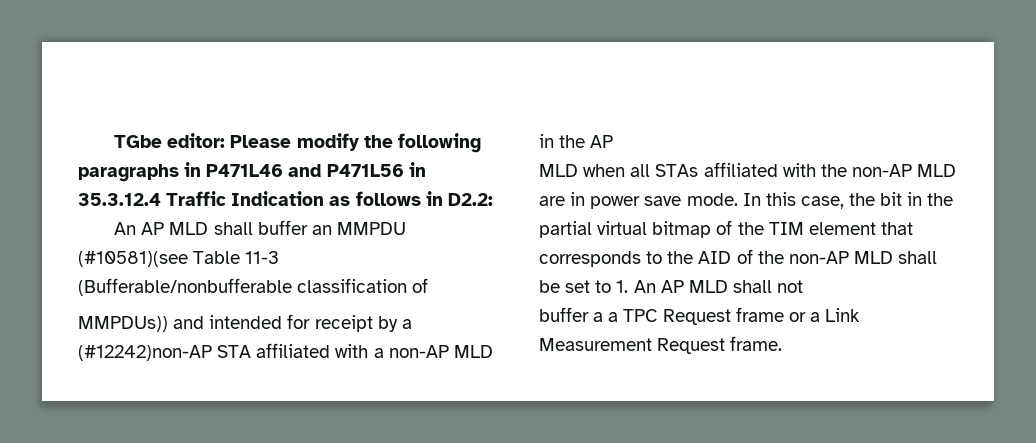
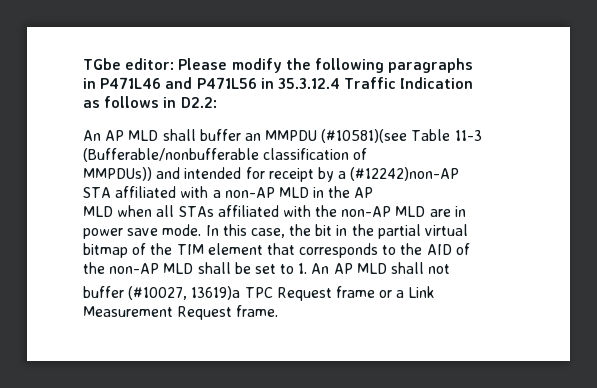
- buffer a a TPC Request frame or a Link Measurement Request frame.
+ buffer (#10027, 13619)a TPC Request frame or a Link Measurement Request frame.

